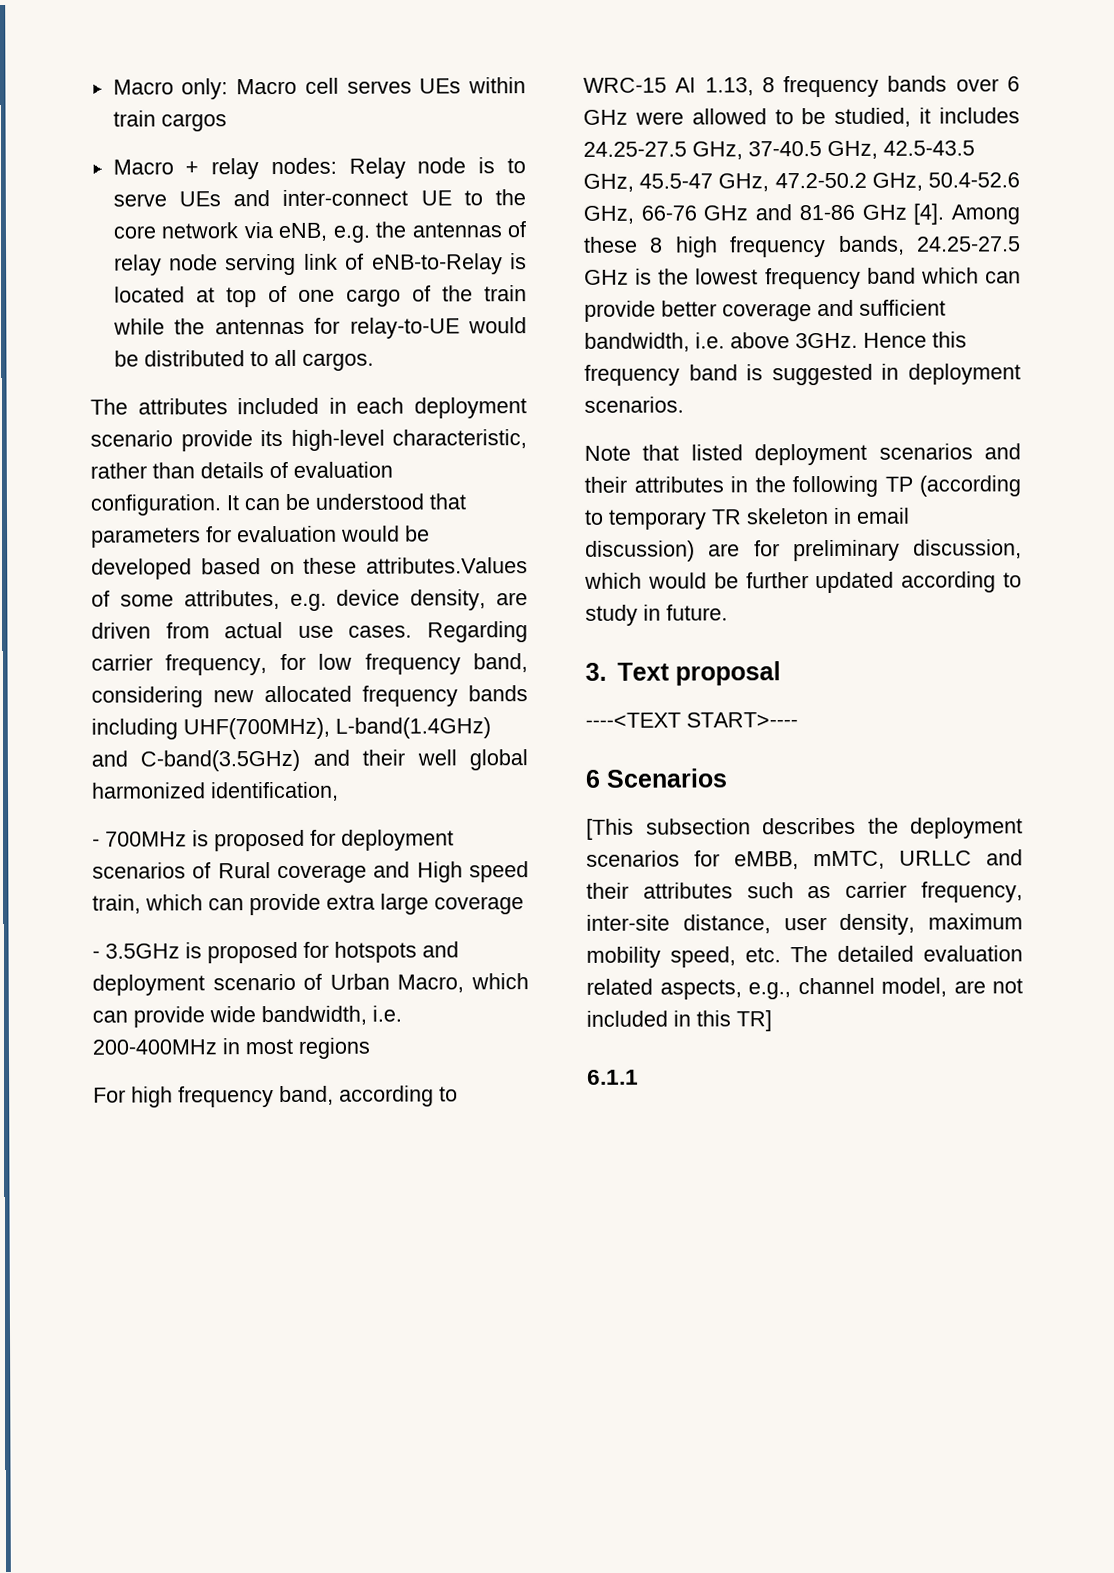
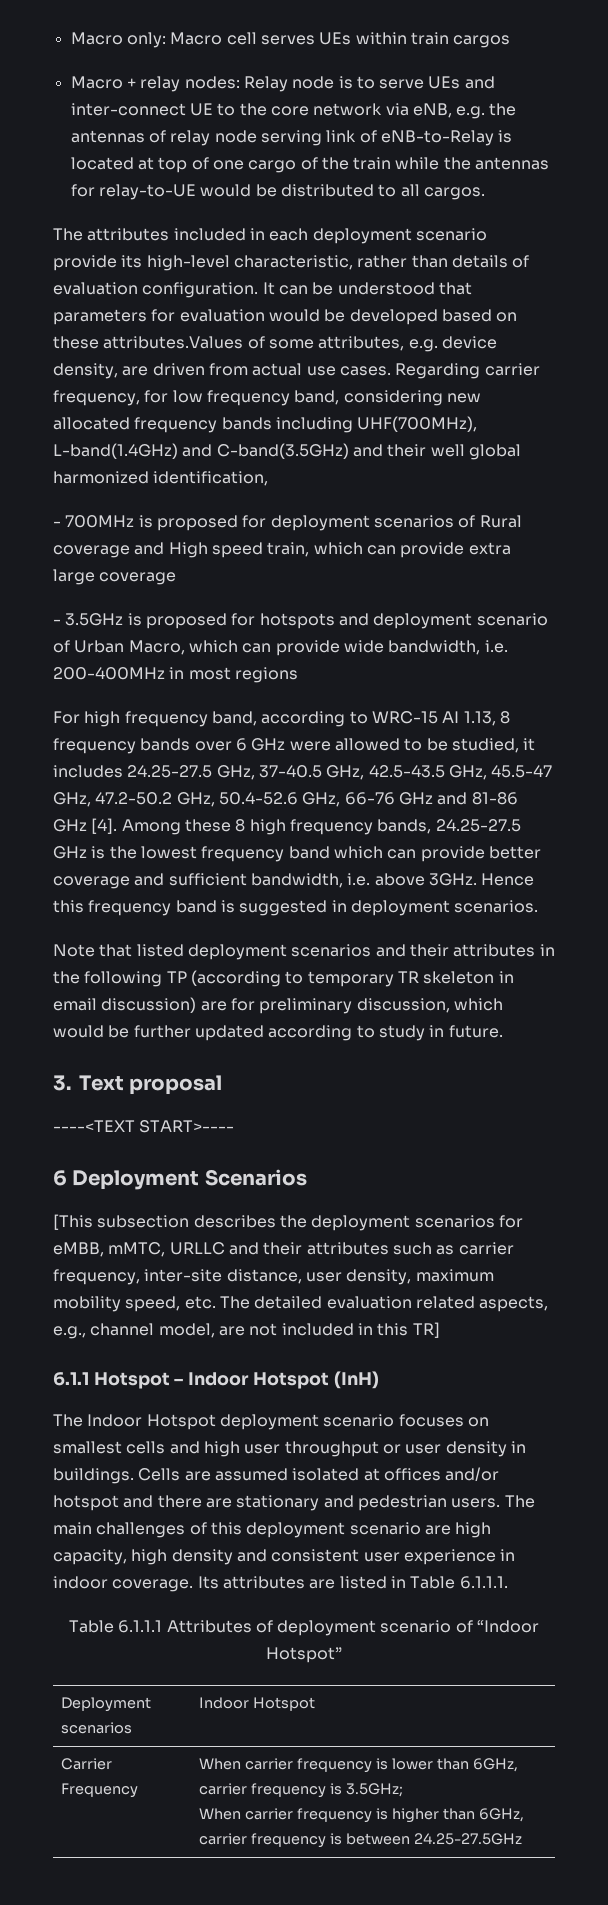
- 6 Scenarios
+ 6 Deployment Scenarios
- 6.1.1
+ 6.1.1 Hotspot – Indoor Hotspot (InH)
+ The Indoor Hotspot deployment scenario focuses on smallest cells and high user throughput or user density in buildings. Cells are assumed isolated at offices and/or hotspot and there are stationary and pedestrian users. The main challenges of this deployment scenario are high capacity, high density and consistent user experience in indoor coverage. Its attributes are listed in Table 6.1.1.1.
+ Table 6.1.1.1 Attributes of deployment scenario of “Indoor Hotspot”
+ Deployment scenarios | Indoor Hotspot
+ Carrier Frequency | When carrier frequency is lower than 6GHz, carrier frequency is 3.5GHz;
+ When carrier frequency is higher than 6GHz, carrier frequency is between 24.25-27.5GHz

